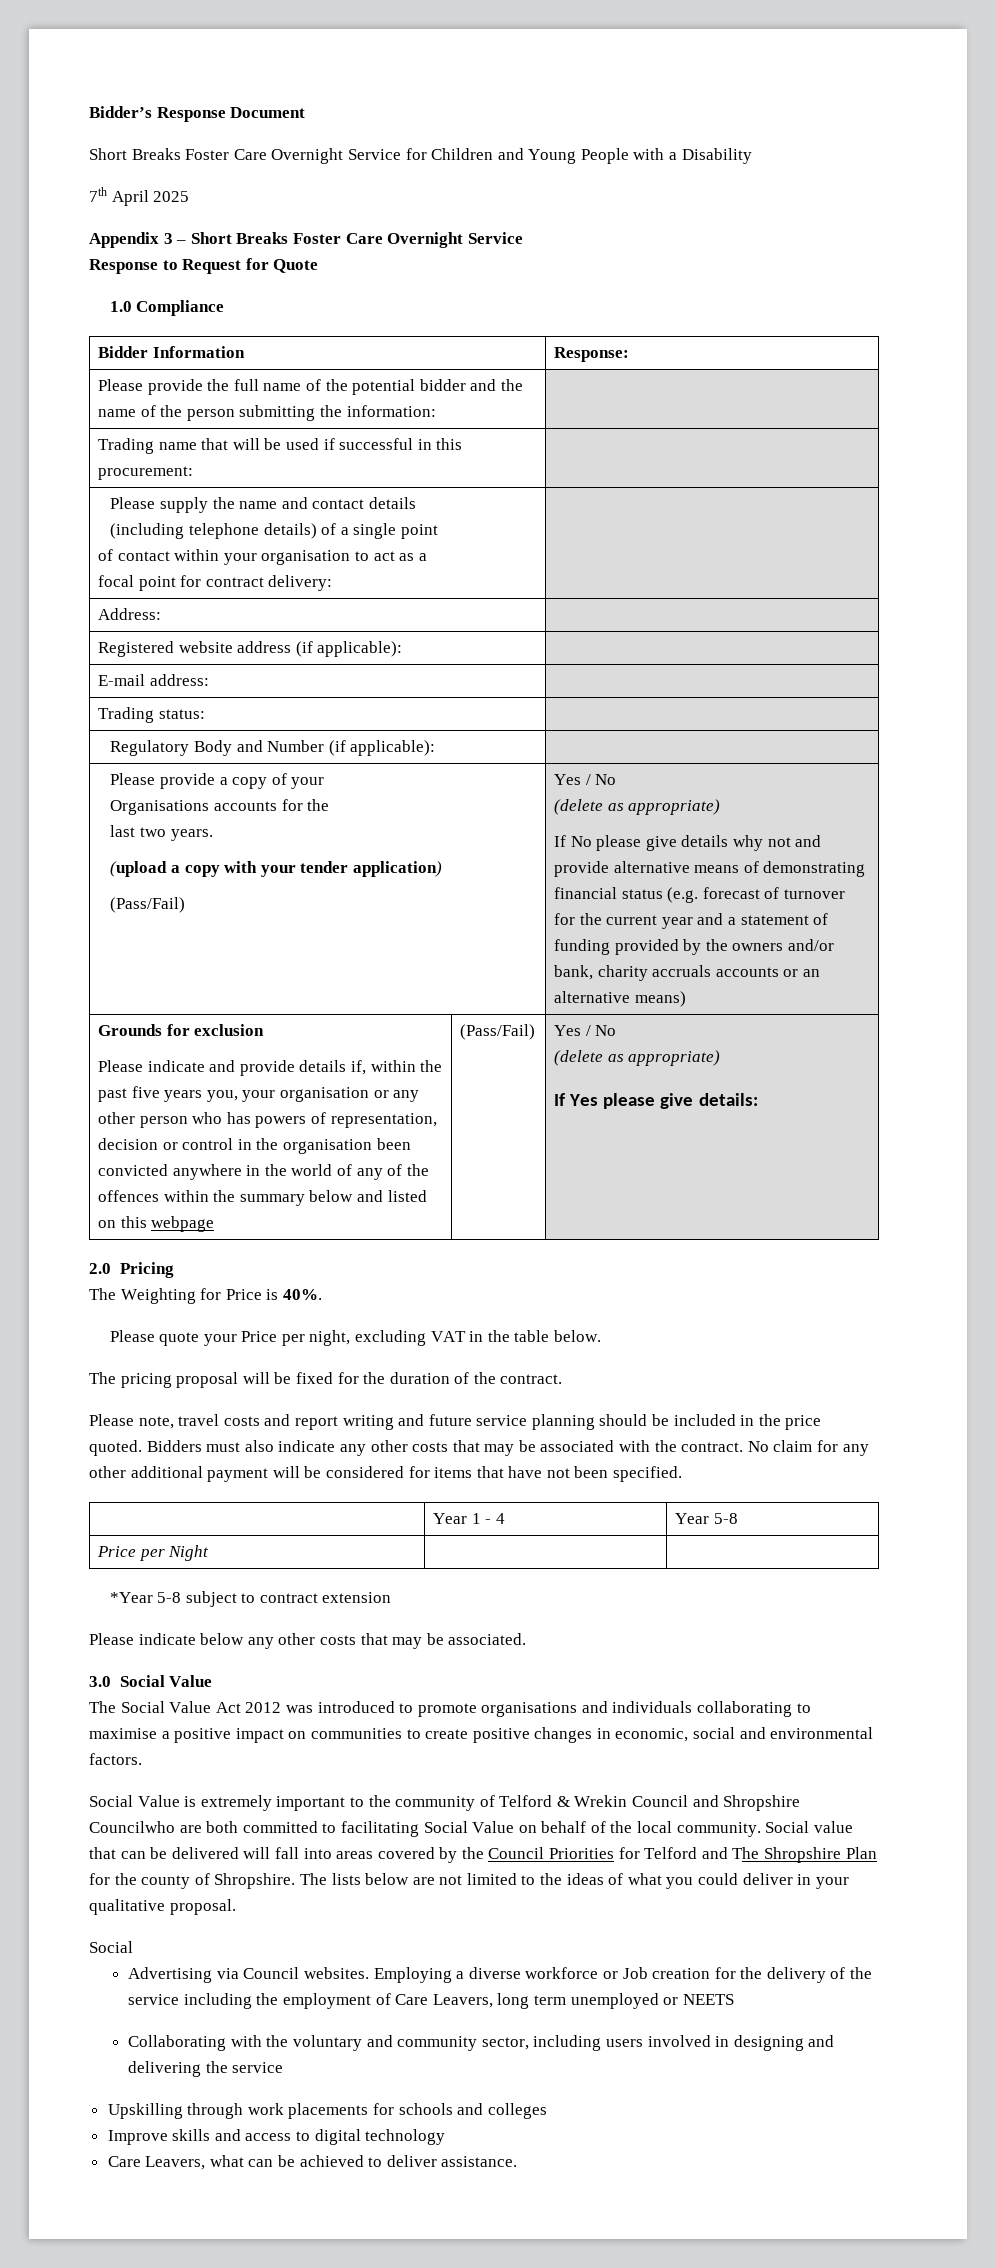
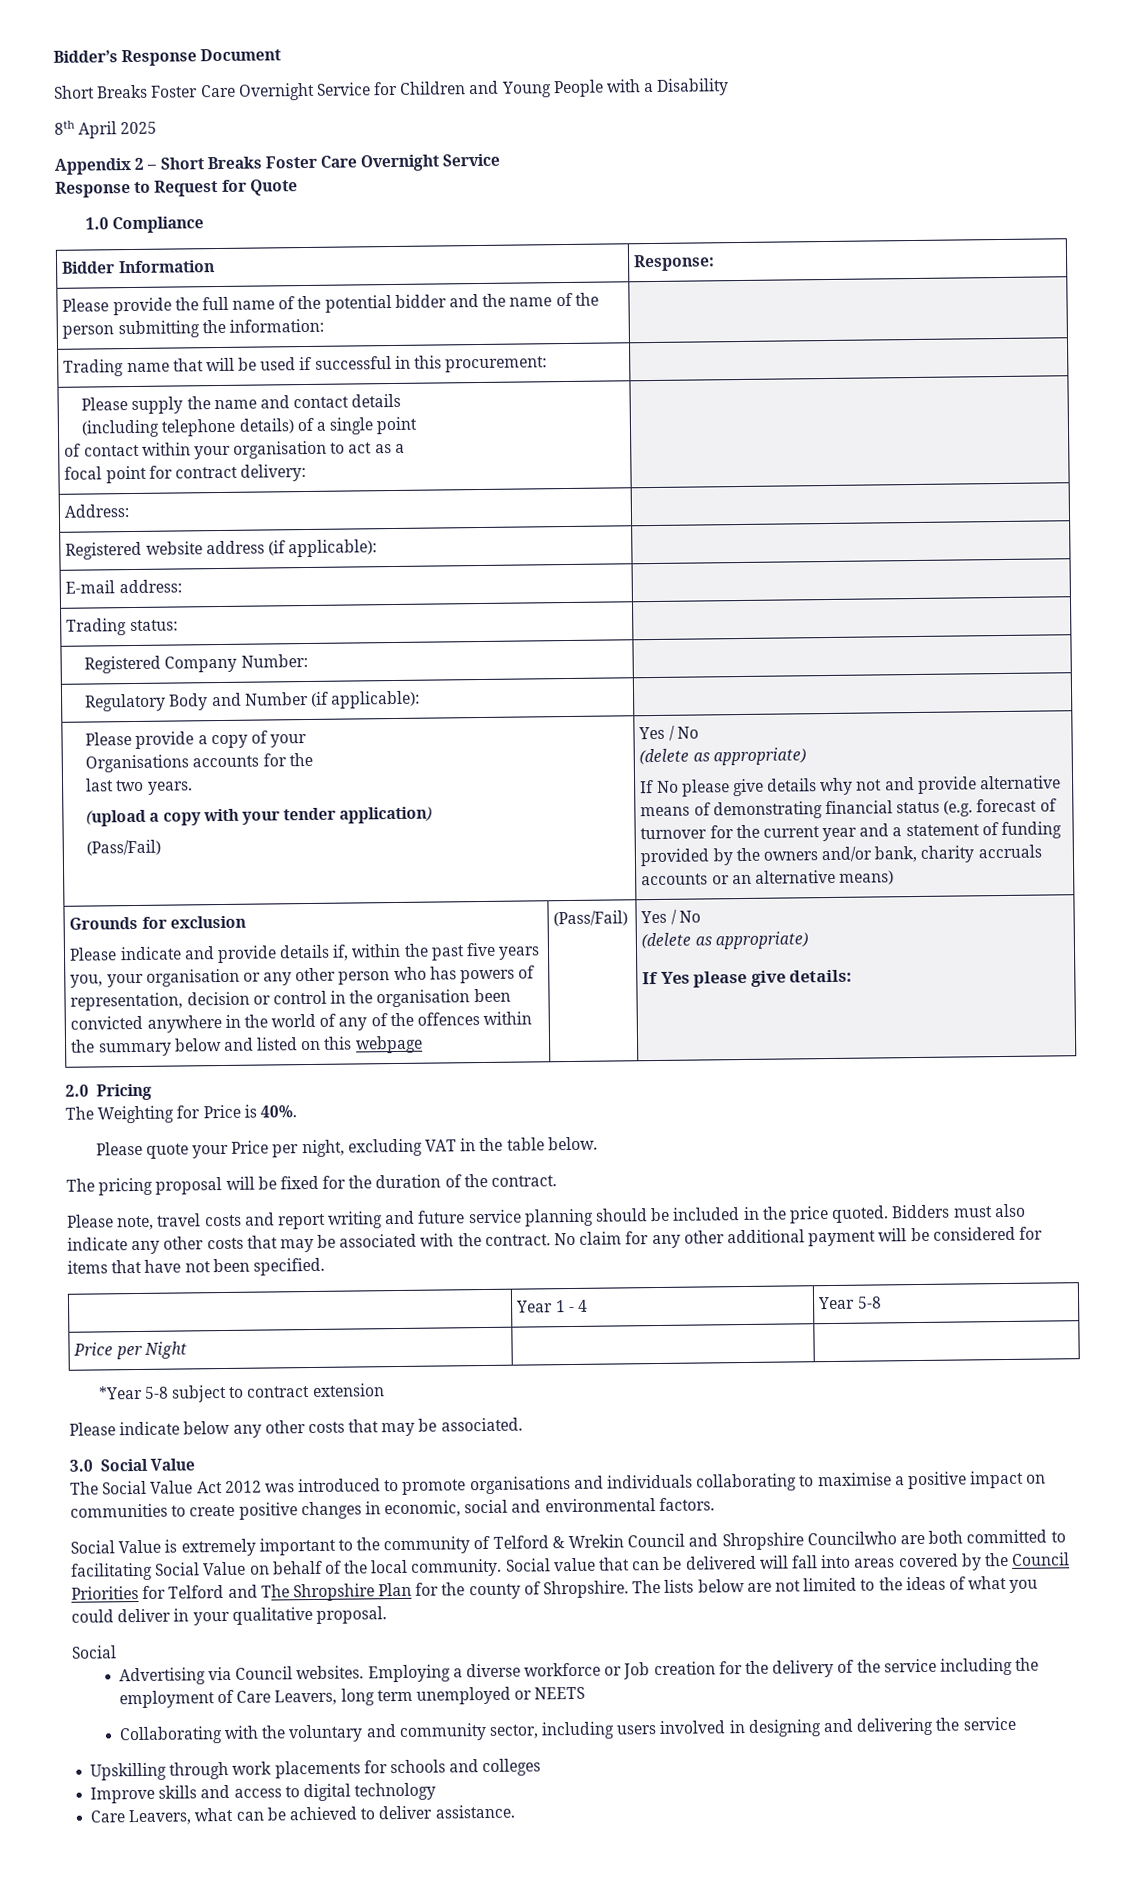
- 7th April 2025
+ 8th April 2025
- Appendix 3 – Short Breaks Foster Care Overnight Service
+ Appendix 2 – Short Breaks Foster Care Overnight Service
+ Registered Company Number: |

